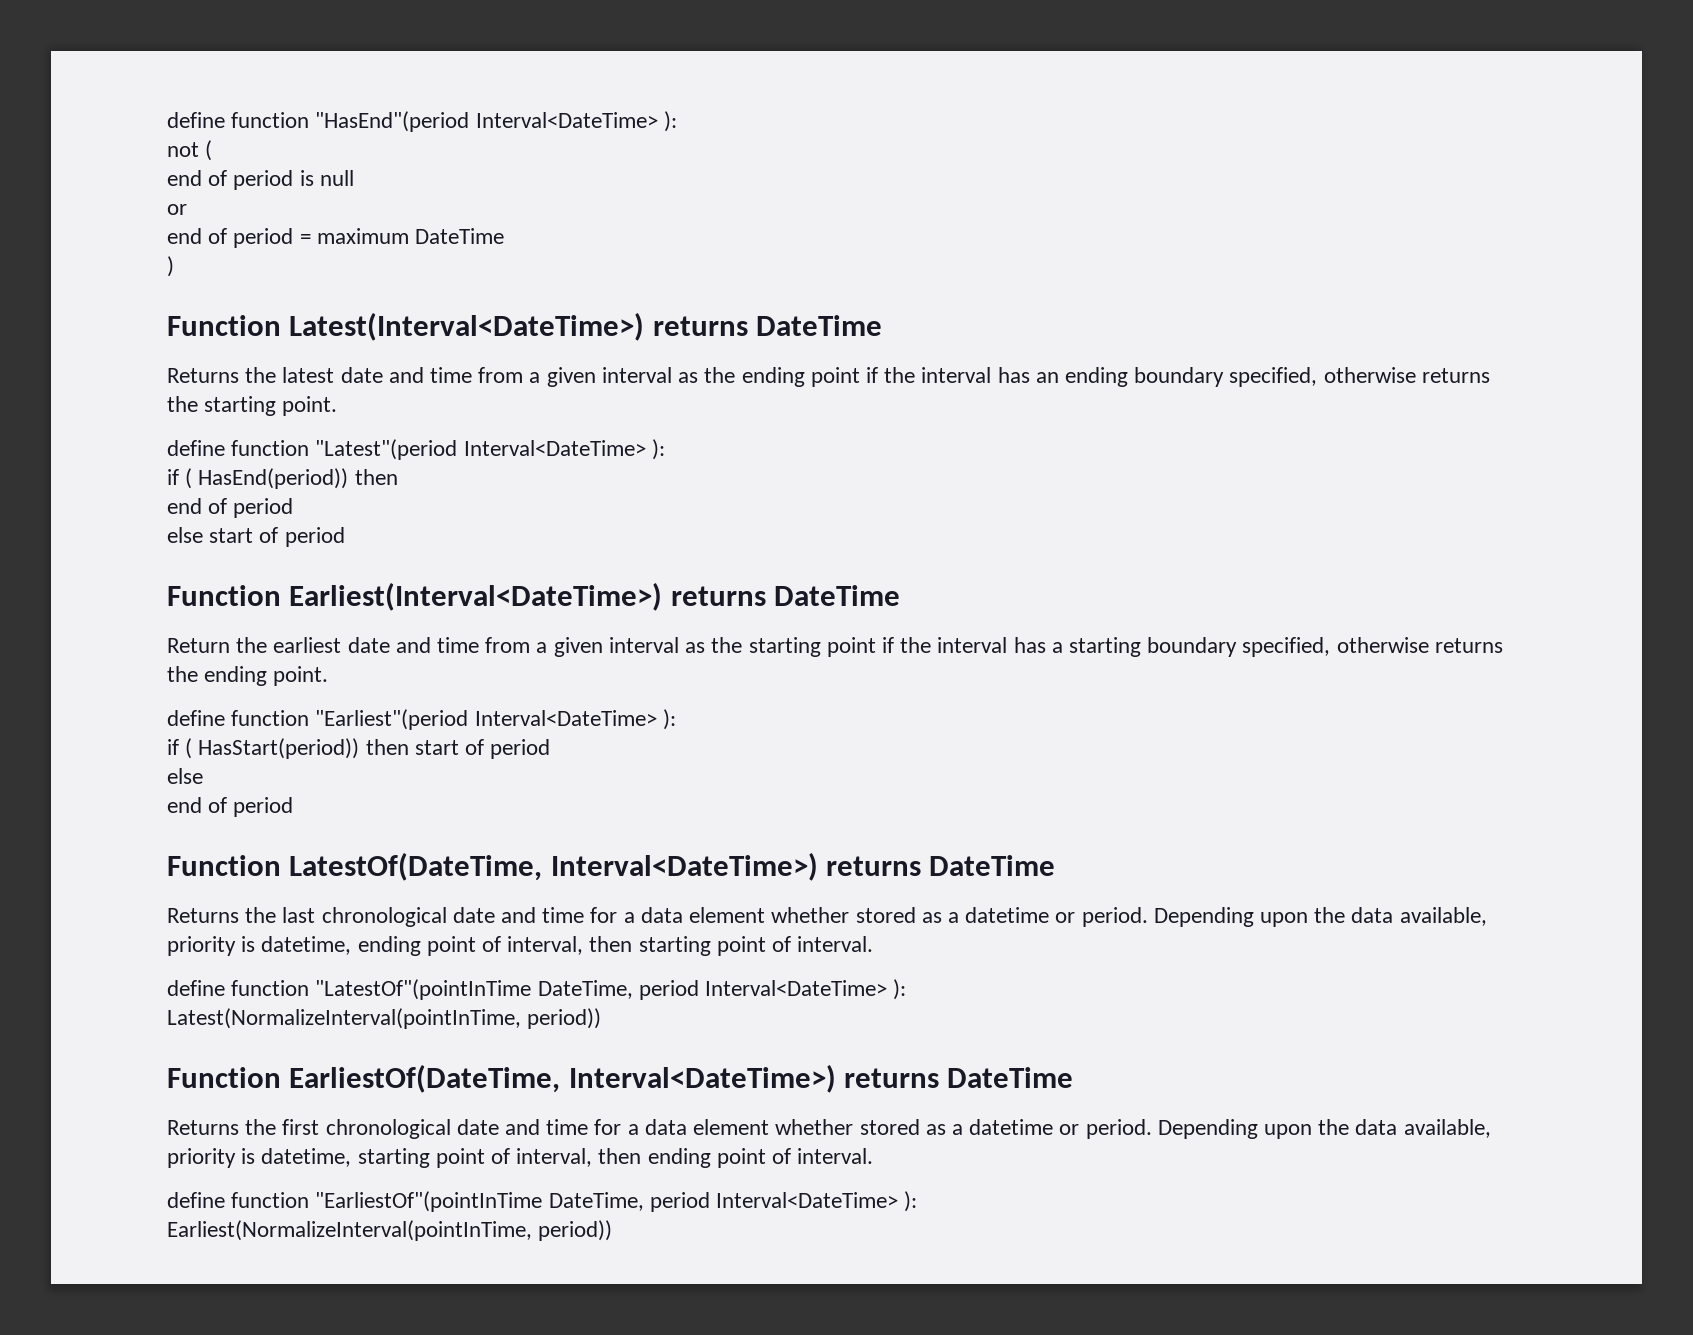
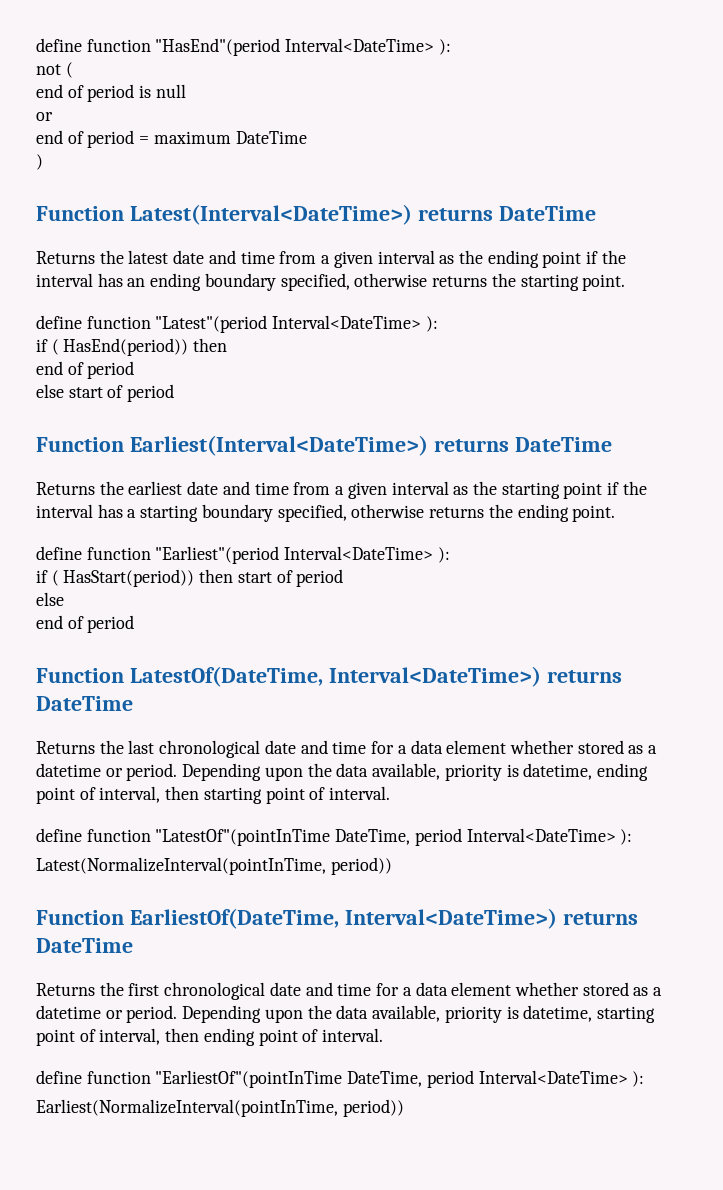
- Return the earliest date and time from a given interval as the starting point if the interval has a starting boundary specified, otherwise returns the ending point.
+ Returns the earliest date and time from a given interval as the starting point if the interval has a starting boundary specified, otherwise returns the ending point.

